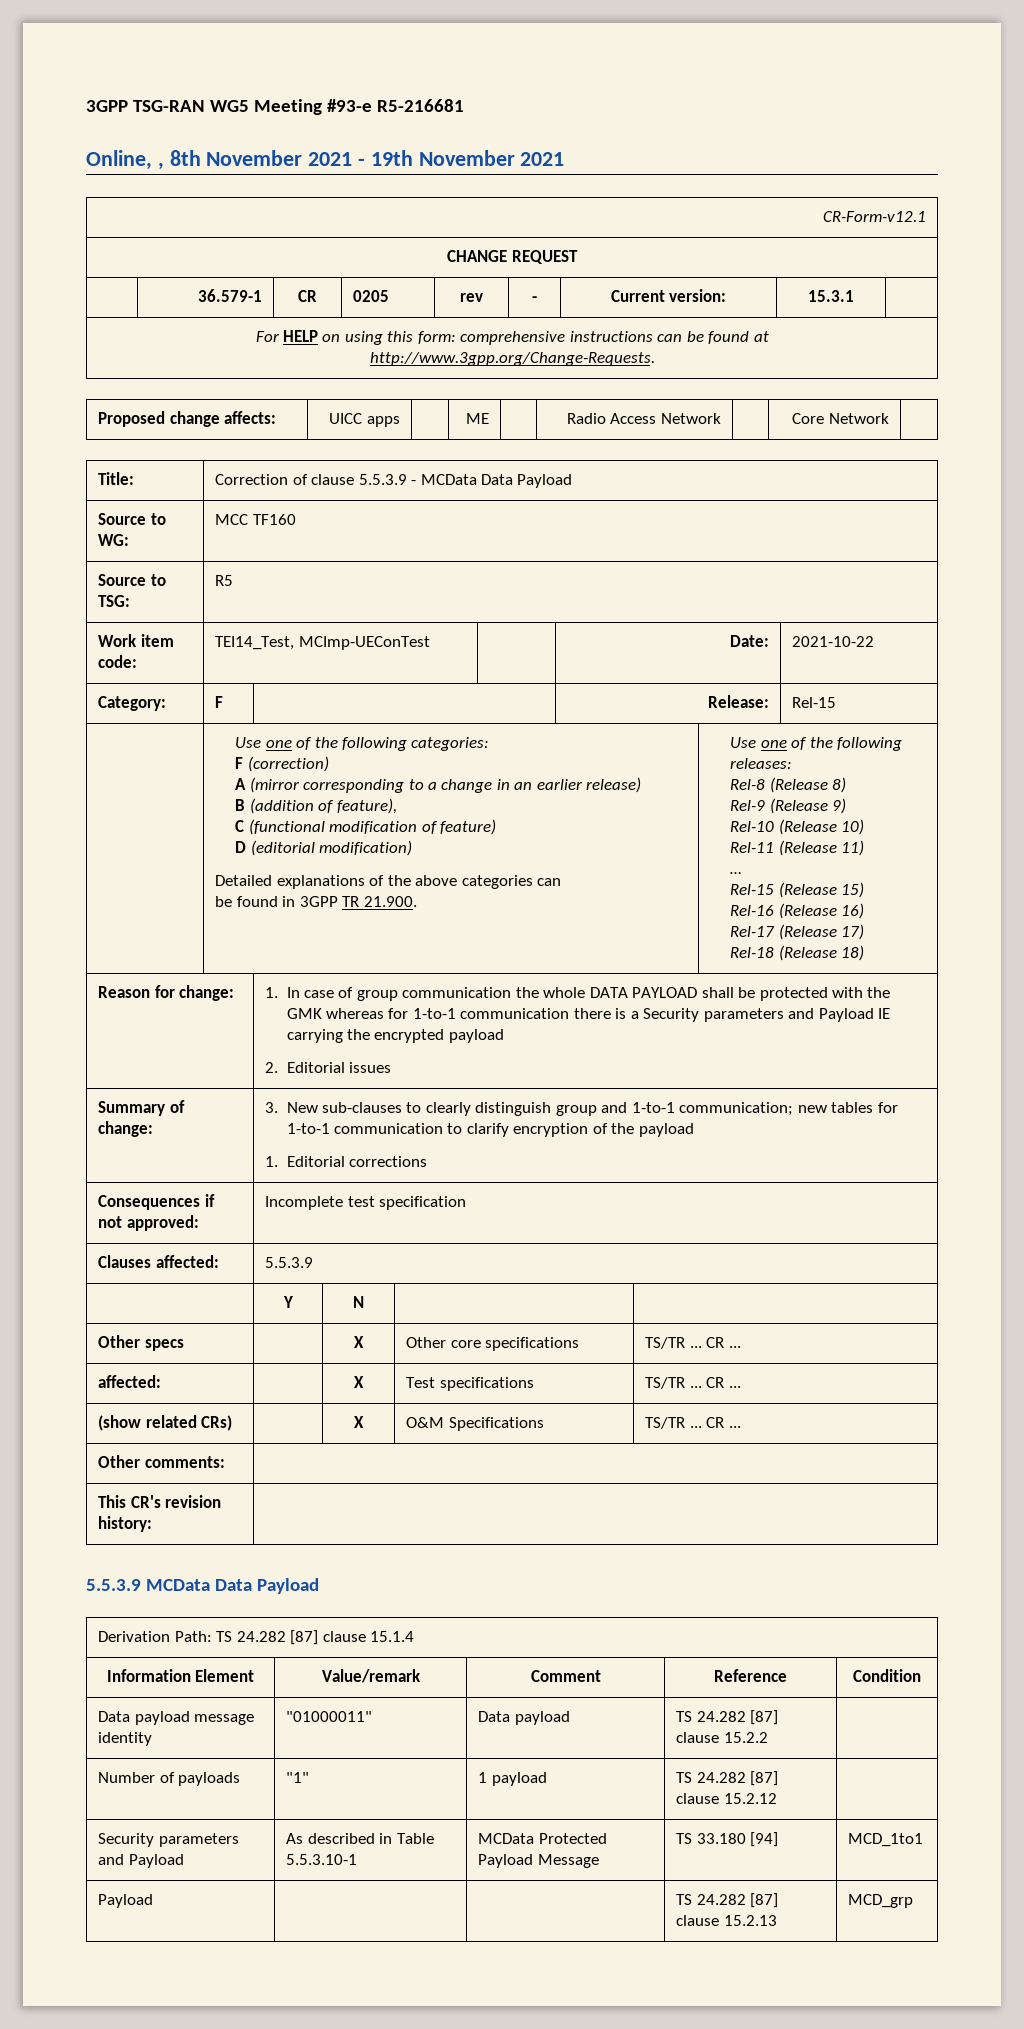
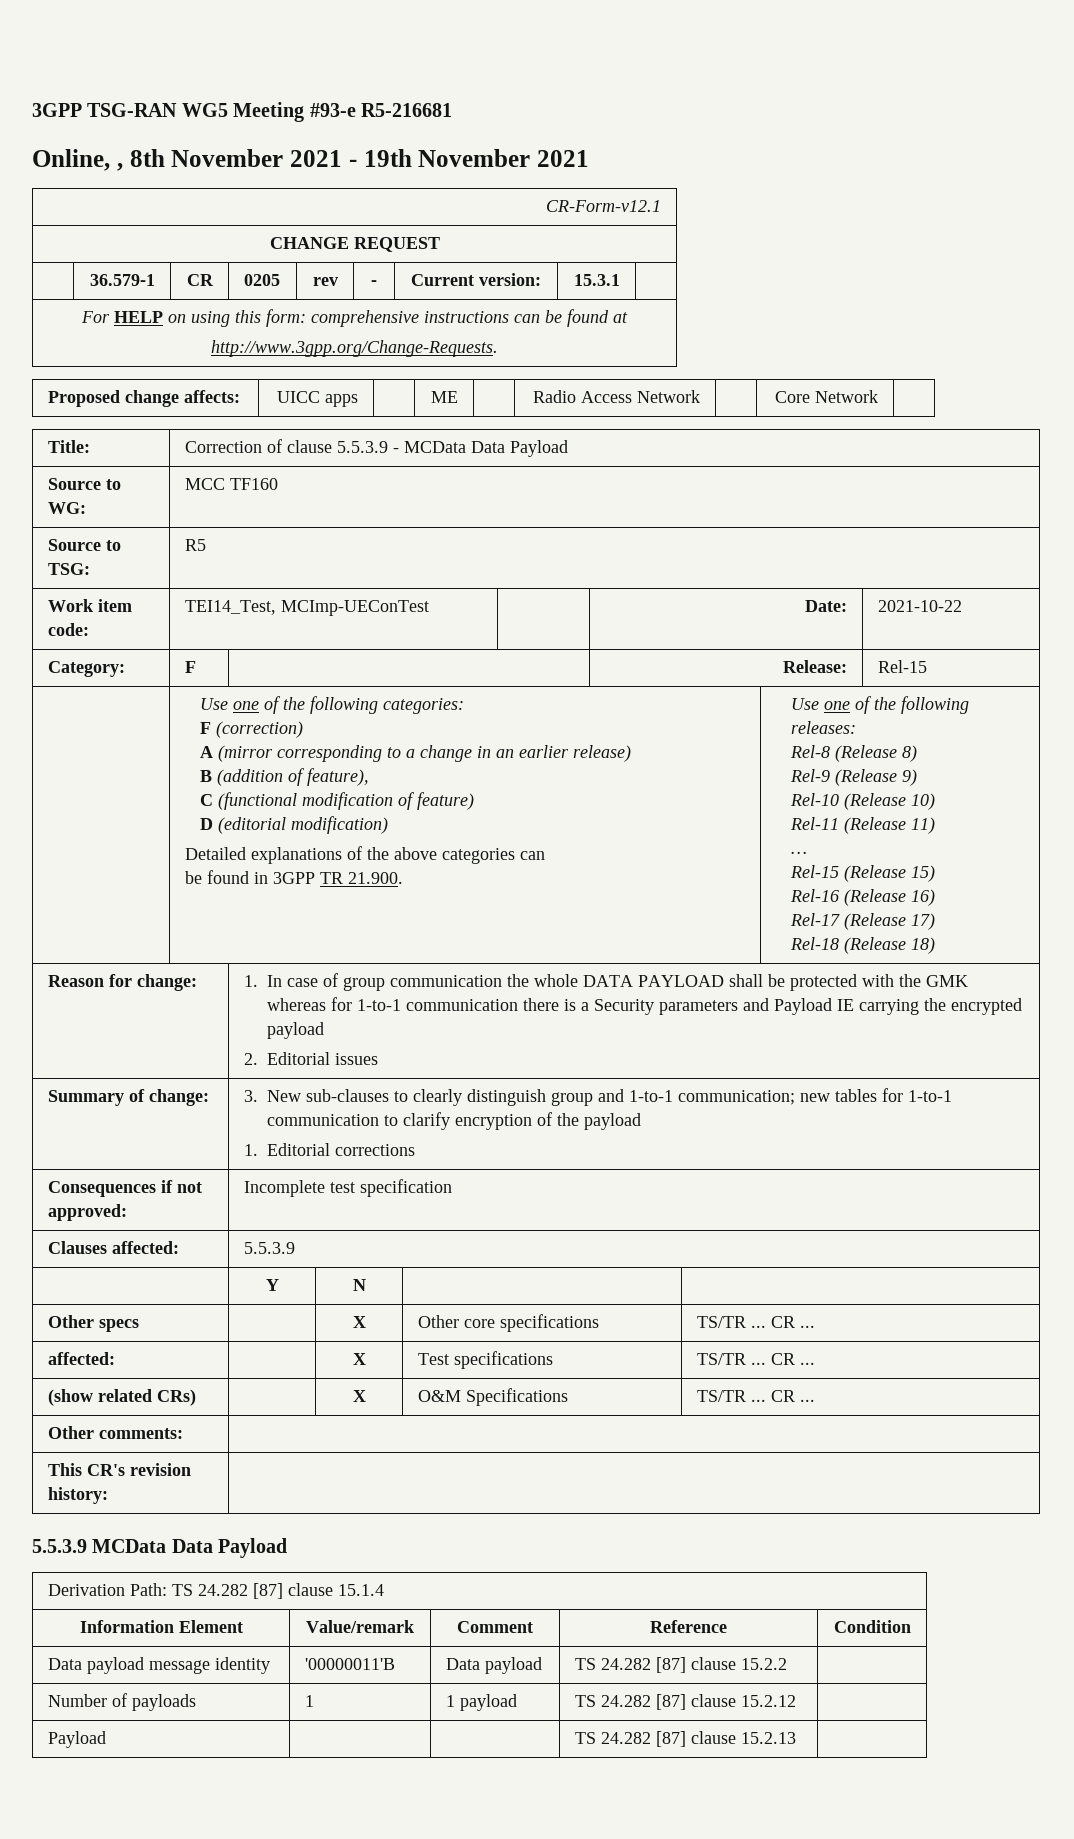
- Data payload message identity | "01000011" | Data payload | TS 24.282 [87] clause 15.2.2 |
+ Data payload message identity | '00000011'B | Data payload | TS 24.282 [87] clause 15.2.2 |
- Number of payloads | "1" | 1 payload | TS 24.282 [87] clause 15.2.12 |
+ Number of payloads | 1 | 1 payload | TS 24.282 [87] clause 15.2.12 |
- Security parameters and Payload | As described in Table 5.5.3.10-1 | MCData Protected Payload Message | TS 33.180 [94] | MCD_1to1
- Payload | | | TS 24.282 [87] clause 15.2.13 | MCD_grp
+ Payload | | | TS 24.282 [87] clause 15.2.13 |

